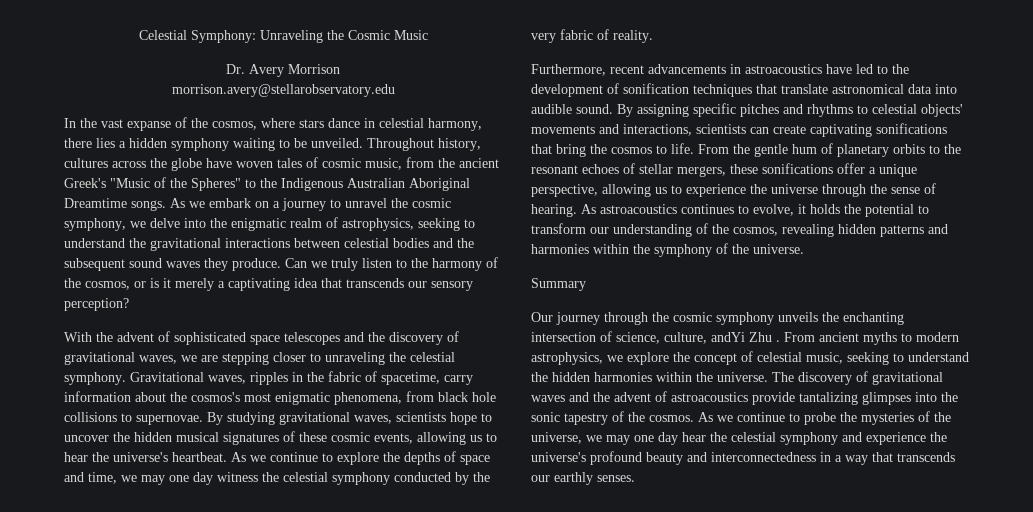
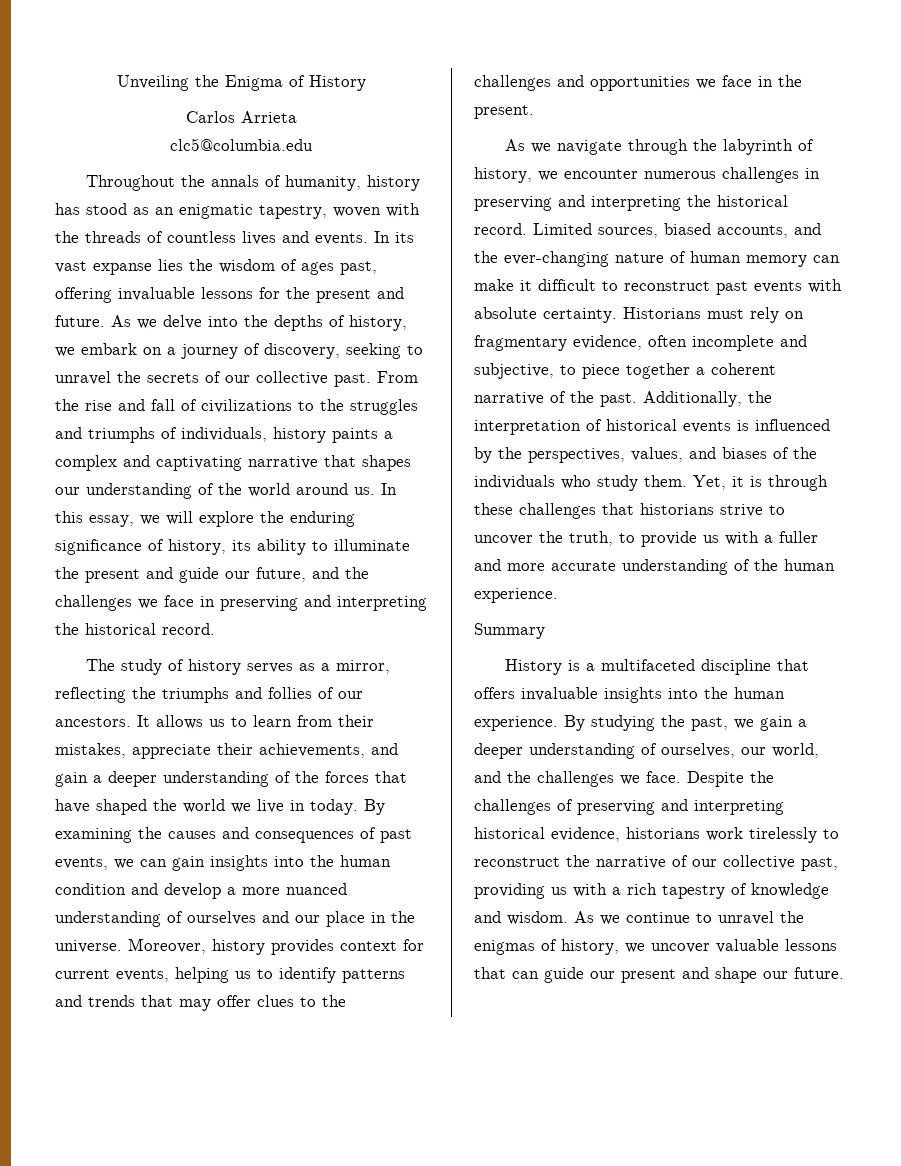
- Celestial Symphony: Unraveling the Cosmic Music
- Dr. Avery Morrison
- morrison.avery@stellarobservatory.edu
- In the vast expanse of the cosmos, where stars dance in celestial harmony, there lies a hidden symphony waiting to be unveiled. Throughout history, cultures across the globe have woven tales of cosmic music, from the ancient Greek's "Music of the Spheres" to the Indigenous Australian Aboriginal Dreamtime songs. As we embark on a journey to unravel the cosmic symphony, we delve into the enigmatic realm of astrophysics, seeking to understand the gravitational interactions between celestial bodies and the subsequent sound waves they produce. Can we truly listen to the harmony of the cosmos, or is it merely a captivating idea that transcends our sensory perception?
- With the advent of sophisticated space telescopes and the discovery of gravitational waves, we are stepping closer to unraveling the celestial symphony. Gravitational waves, ripples in the fabric of spacetime, carry information about the cosmos's most enigmatic phenomena, from black hole collisions to supernovae. By studying gravitational waves, scientists hope to uncover the hidden musical signatures of these cosmic events, allowing us to hear the universe's heartbeat. As we continue to explore the depths of space and time, we may one day witness the celestial symphony conducted by the very fabric of reality.
- Furthermore, recent advancements in astroacoustics have led to the development of sonification techniques that translate astronomical data into audible sound. By assigning specific pitches and rhythms to celestial objects' movements and interactions, scientists can create captivating sonifications that bring the cosmos to life. From the gentle hum of planetary orbits to the resonant echoes of stellar mergers, these sonifications offer a unique perspective, allowing us to experience the universe through the sense of hearing. As astroacoustics continues to evolve, it holds the potential to transform our understanding of the cosmos, revealing hidden patterns and harmonies within the symphony of the universe.
+ Unveiling the Enigma of History
+ Carlos Arrieta
+ clc5@columbia.edu
+ Throughout the annals of humanity, history has stood as an enigmatic tapestry, woven with the threads of countless lives and events. In its vast expanse lies the wisdom of ages past, offering invaluable lessons for the present and future. As we delve into the depths of history, we embark on a journey of discovery, seeking to unravel the secrets of our collective past. From the rise and fall of civilizations to the struggles and triumphs of individuals, history paints a complex and captivating narrative that shapes our understanding of the world around us. In this essay, we will explore the enduring significance of history, its ability to illuminate the present and guide our future, and the challenges we face in preserving and interpreting the historical record.
+ The study of history serves as a mirror, reflecting the triumphs and follies of our ancestors. It allows us to learn from their mistakes, appreciate their achievements, and gain a deeper understanding of the forces that have shaped the world we live in today. By examining the causes and consequences of past events, we can gain insights into the human condition and develop a more nuanced understanding of ourselves and our place in the universe. Moreover, history provides context for current events, helping us to identify patterns and trends that may offer clues to the challenges and opportunities we face in the present.
+ As we navigate through the labyrinth of history, we encounter numerous challenges in preserving and interpreting the historical record. Limited sources, biased accounts, and the ever-changing nature of human memory can make it difficult to reconstruct past events with absolute certainty. Historians must rely on fragmentary evidence, often incomplete and subjective, to piece together a coherent narrative of the past. Additionally, the interpretation of historical events is influenced by the perspectives, values, and biases of the individuals who study them. Yet, it is through these challenges that historians strive to uncover the truth, to provide us with a fuller and more accurate understanding of the human experience.
  Summary
- Our journey through the cosmic symphony unveils the enchanting intersection of science, culture, andYi Zhu . From ancient myths to modern astrophysics, we explore the concept of celestial music, seeking to understand the hidden harmonies within the universe. The discovery of gravitational waves and the advent of astroacoustics provide tantalizing glimpses into the sonic tapestry of the cosmos. As we continue to probe the mysteries of the universe, we may one day hear the celestial symphony and experience the universe's profound beauty and interconnectedness in a way that transcends our earthly senses.
+ History is a multifaceted discipline that offers invaluable insights into the human experience. By studying the past, we gain a deeper understanding of ourselves, our world, and the challenges we face. Despite the challenges of preserving and interpreting historical evidence, historians work tirelessly to reconstruct the narrative of our collective past, providing us with a rich tapestry of knowledge and wisdom. As we continue to unravel the enigmas of history, we uncover valuable lessons that can guide our present and shape our future.

